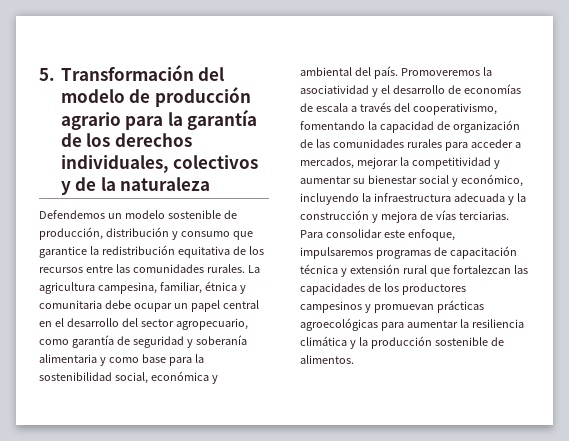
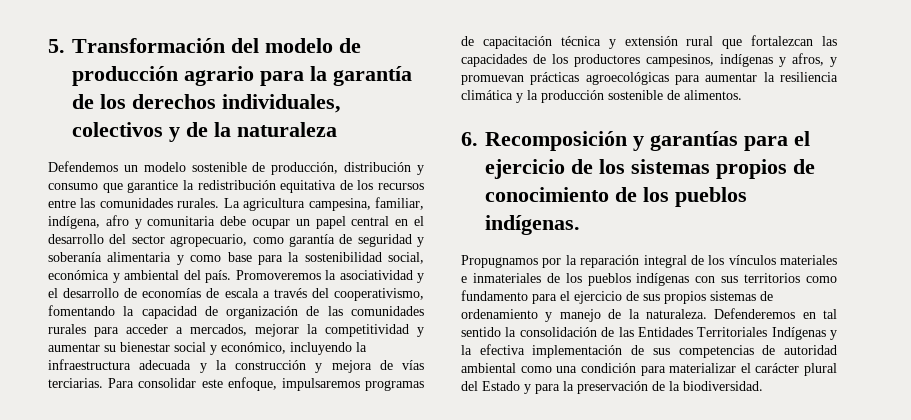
- La agricultura campesina, familiar, étnica y comunitaria debe ocupar un papel central en el desarrollo del sector agropecuario, como garantía de seguridad y soberanía alimentaria y como base para la sostenibilidad social, económica y ambiental del país.
+ La agricultura campesina, familiar, indígena, afro y comunitaria debe ocupar un papel central en el desarrollo del sector agropecuario, como garantía de seguridad y soberanía alimentaria y como base para la sostenibilidad social, económica y ambiental del país.
- Para consolidar este enfoque, impulsaremos programas de capacitación técnica y extensión rural que fortalezcan las capacidades de los productores campesinos y promuevan prácticas agroecológicas para aumentar la resiliencia climática y la producción sostenible de alimentos.
+ Para consolidar este enfoque, impulsaremos programas de capacitación técnica y extensión rural que fortalezcan las capacidades de los productores campesinos, indígenas y afros, y promuevan prácticas agroecológicas para aumentar la resiliencia climática y la producción sostenible de alimentos.
+ 6. Recomposición y garantías para el ejercicio de los sistemas propios de conocimiento de los pueblos indígenas.
+ Propugnamos por la reparación integral de los vínculos materiales e inmateriales de los pueblos indígenas con sus territorios como fundamento para el ejercicio de sus propios sistemas de ordenamiento y manejo de la naturaleza. Defenderemos en tal sentido la consolidación de las Entidades Territoriales Indígenas y la efectiva implementación de sus competencias de autoridad ambiental como una condición para materializar el carácter plural del Estado y para la preservación de la biodiversidad.

